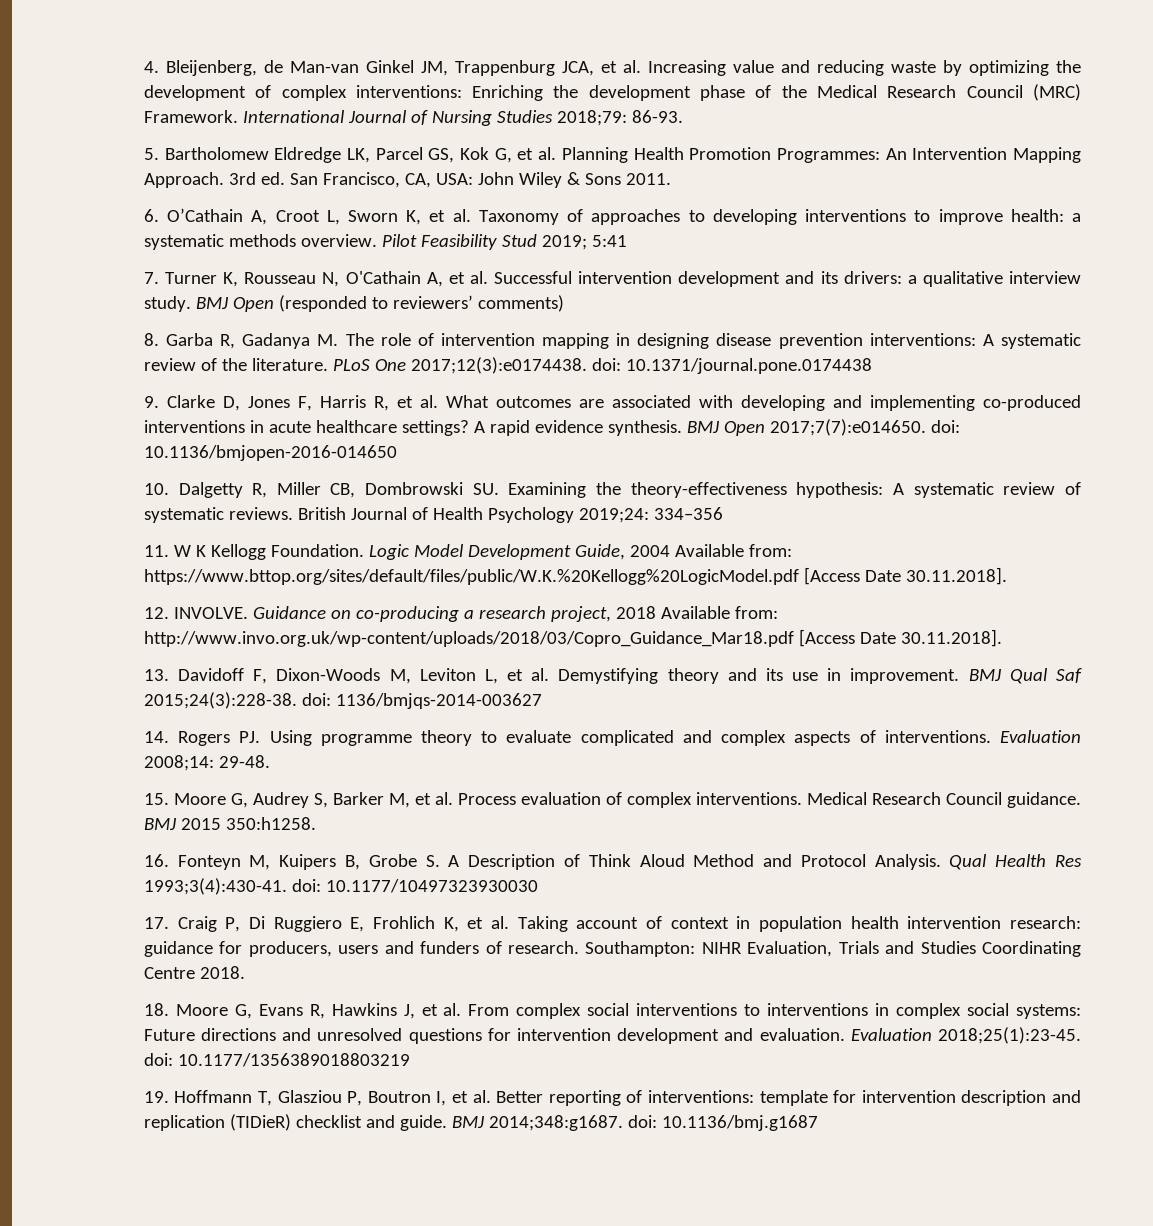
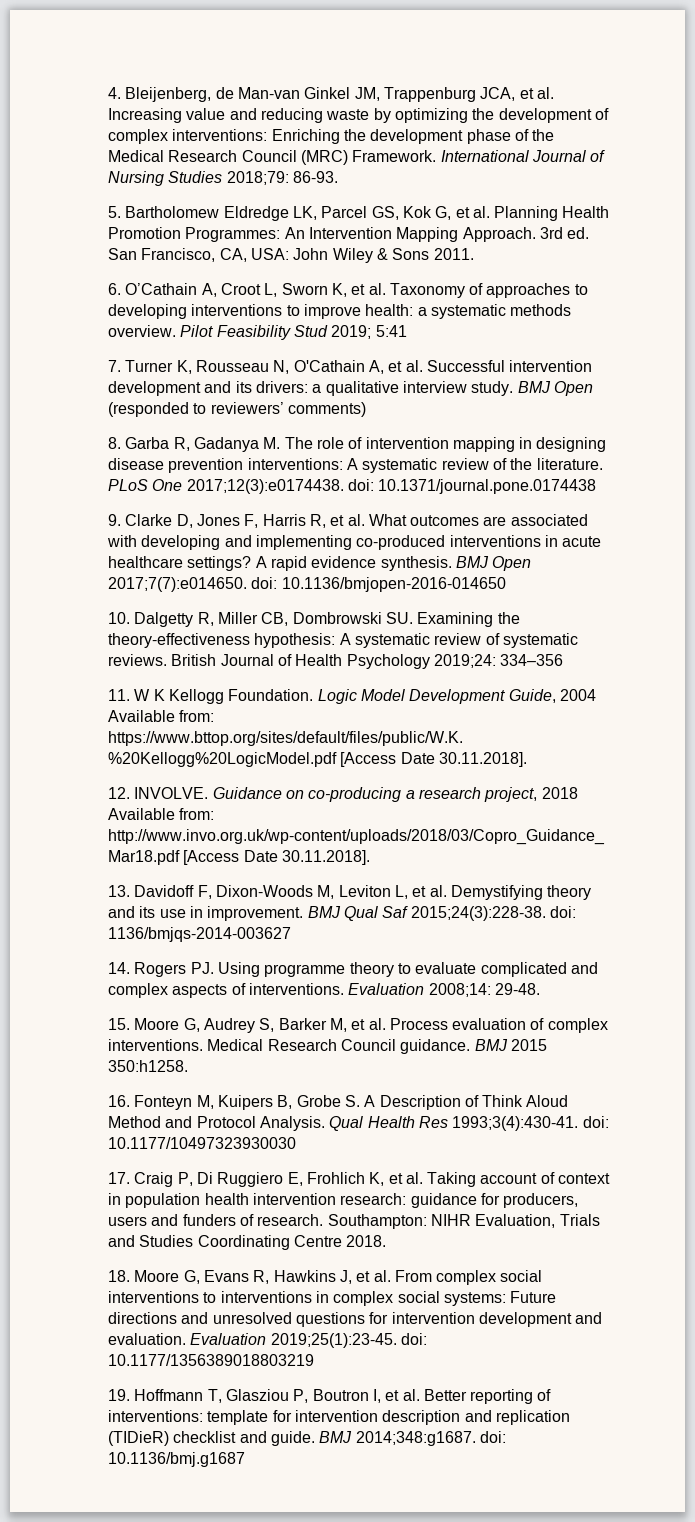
- Evaluation 2018;25(1):23-45. doi: 10.1177/1356389018803219
+ Evaluation 2019;25(1):23-45. doi: 10.1177/1356389018803219

